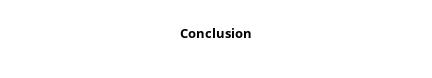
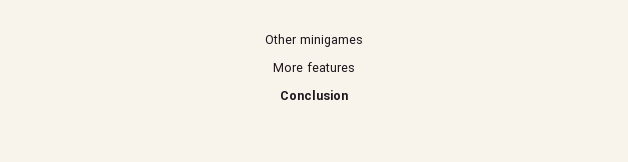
+ Other minigames
+ More features

